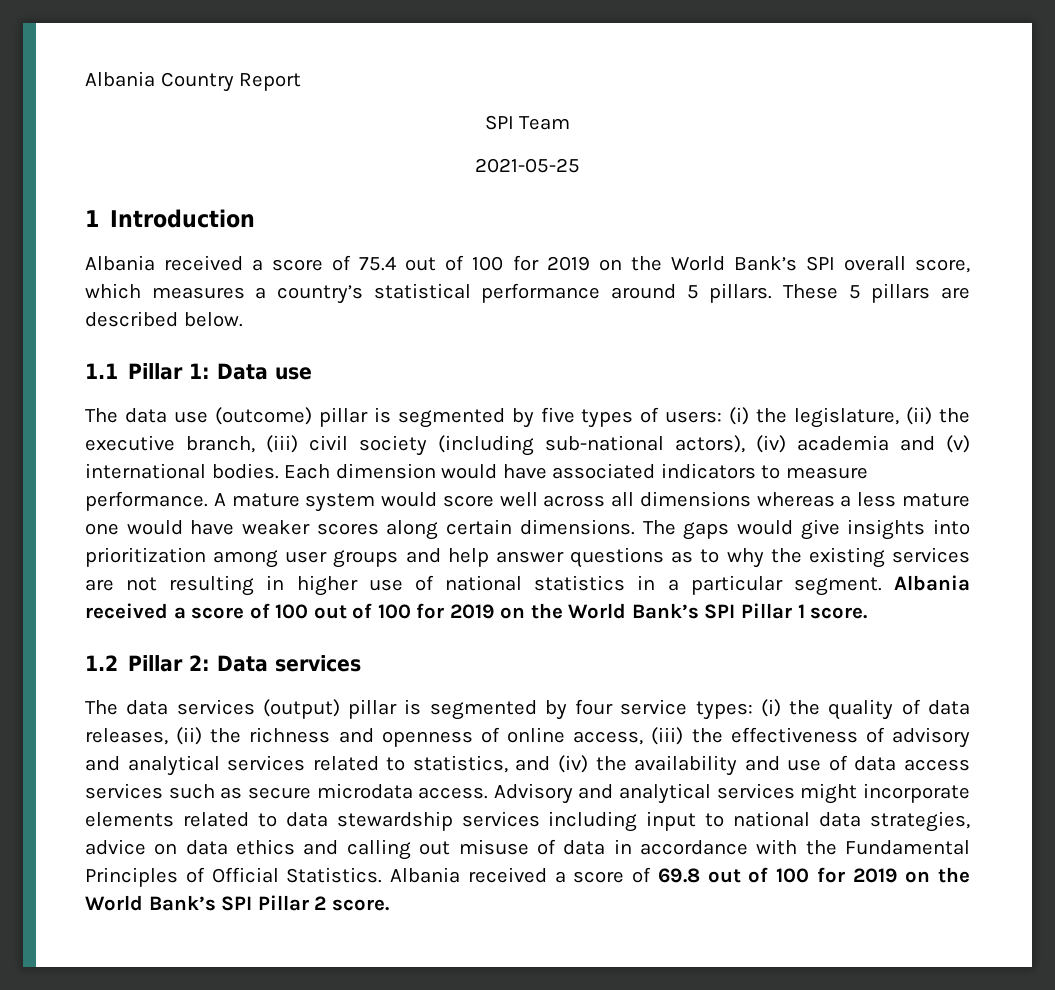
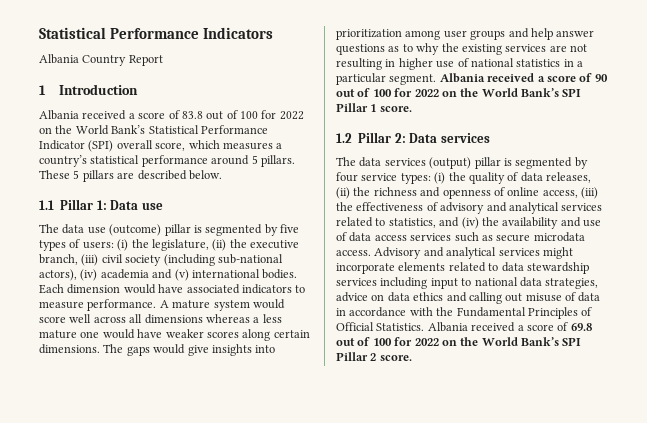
+ Statistical Performance Indicators
- SPI Team
- 2021-05-25
- Albania received a score of 75.4 out of 100 for 2019 on the World Bank’s SPI overall score, which measures a country’s statistical performance around 5 pillars.
+ Albania received a score of 83.8 out of 100 for 2022 on the World Bank’s Statistical Performance Indicator (SPI) overall score, which measures a country’s statistical performance around 5 pillars.
- Albania received a score of 100 out of 100 for 2019 on the World Bank’s SPI Pillar 1 score.
+ Albania received a score of 90 out of 100 for 2022 on the World Bank’s SPI Pillar 1 score.
- Albania received a score of 69.8 out of 100 for 2019 on the World Bank’s SPI Pillar 2 score.
+ Albania received a score of 69.8 out of 100 for 2022 on the World Bank’s SPI Pillar 2 score.

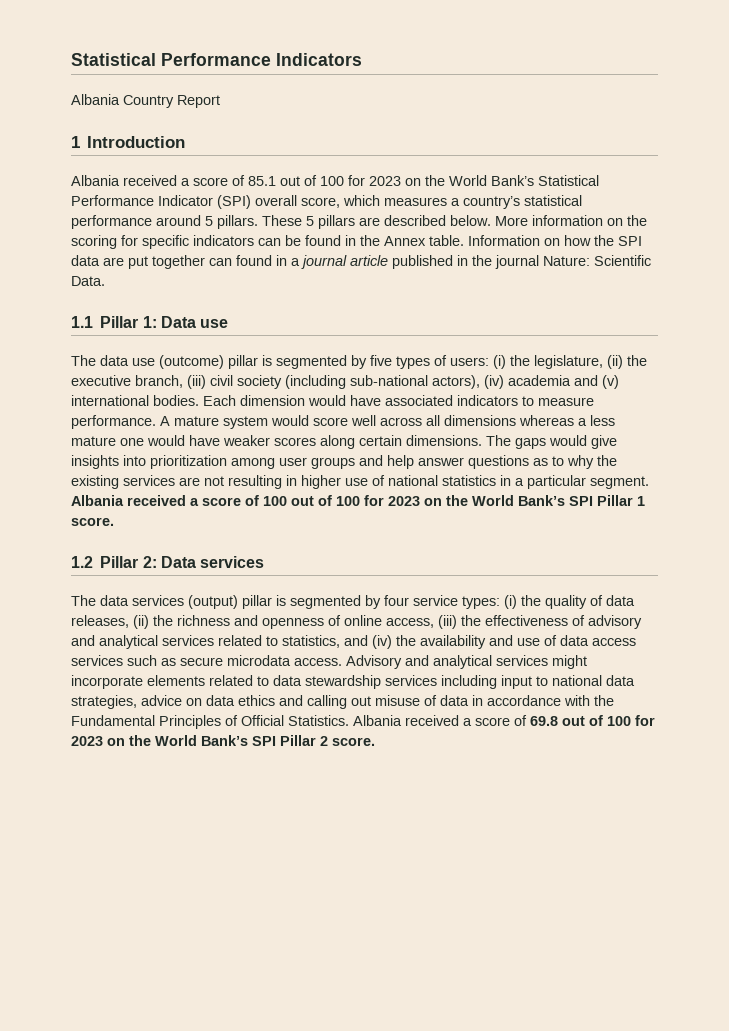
- Albania received a score of 83.8 out of 100 for 2022 on the World Bank’s Statistical Performance Indicator (SPI) overall score, which measures a country’s statistical performance around 5 pillars.
+ Albania received a score of 85.1 out of 100 for 2023 on the World Bank’s Statistical Performance Indicator (SPI) overall score, which measures a country’s statistical performance around 5 pillars.
+ More information on the scoring for specific indicators can be found in the Annex table. Information on how the SPI data are put together can found in a journal article published in the journal Nature: Scientific Data.
- Albania received a score of 90 out of 100 for 2022 on the World Bank’s SPI Pillar 1 score.
+ Albania received a score of 100 out of 100 for 2023 on the World Bank’s SPI Pillar 1 score.
- Albania received a score of 69.8 out of 100 for 2022 on the World Bank’s SPI Pillar 2 score.
+ Albania received a score of 69.8 out of 100 for 2023 on the World Bank’s SPI Pillar 2 score.

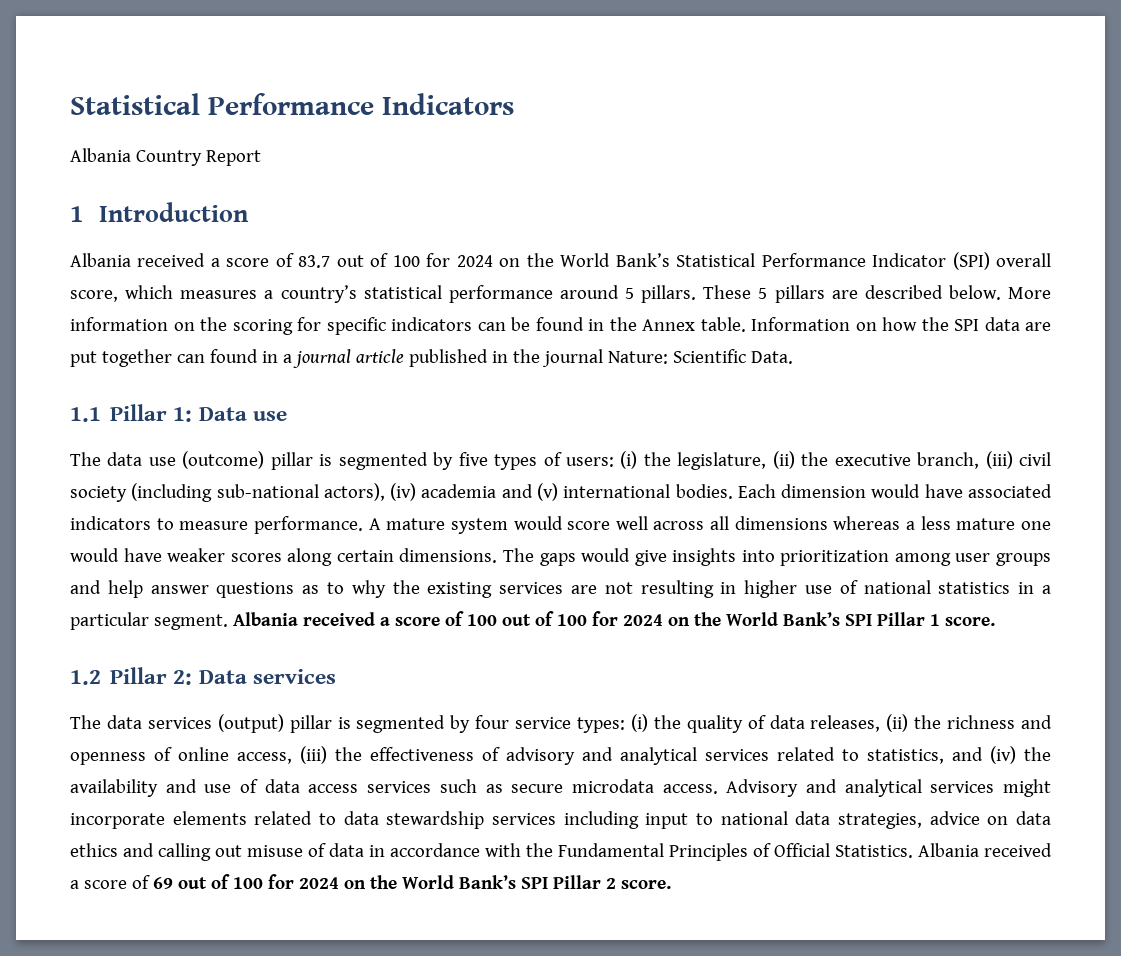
- Albania received a score of 85.1 out of 100 for 2023 on the World Bank’s Statistical Performance Indicator (SPI) overall score, which measures a country’s statistical performance around 5 pillars.
+ Albania received a score of 83.7 out of 100 for 2024 on the World Bank’s Statistical Performance Indicator (SPI) overall score, which measures a country’s statistical performance around 5 pillars.
- Albania received a score of 100 out of 100 for 2023 on the World Bank’s SPI Pillar 1 score.
+ Albania received a score of 100 out of 100 for 2024 on the World Bank’s SPI Pillar 1 score.
- Albania received a score of 69.8 out of 100 for 2023 on the World Bank’s SPI Pillar 2 score.
+ Albania received a score of 69 out of 100 for 2024 on the World Bank’s SPI Pillar 2 score.

